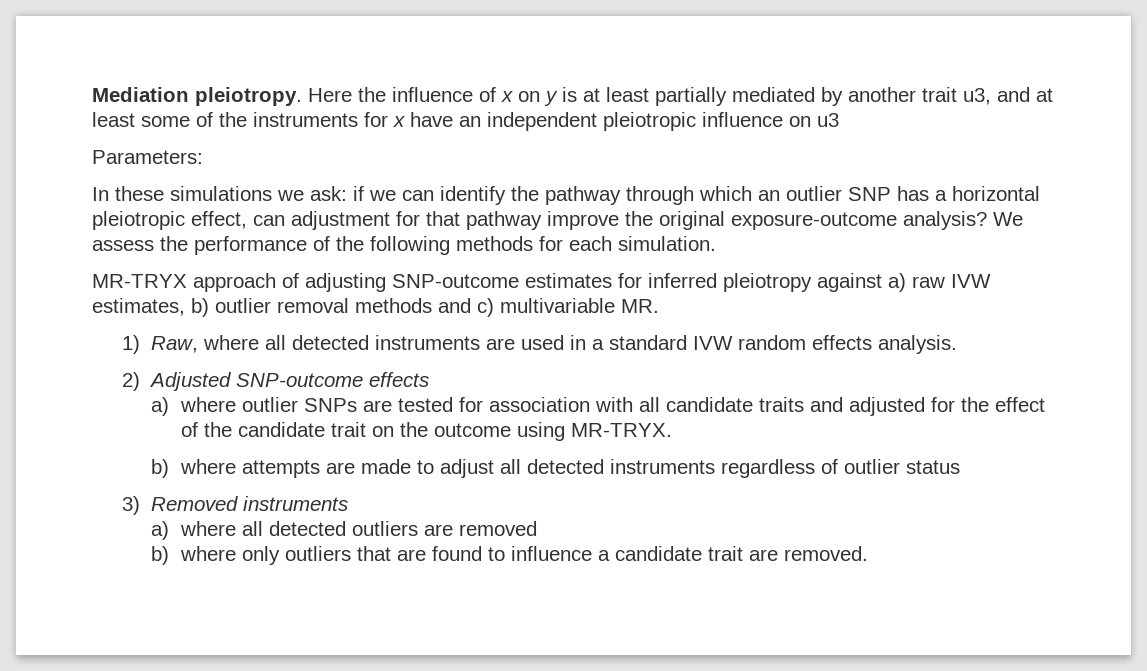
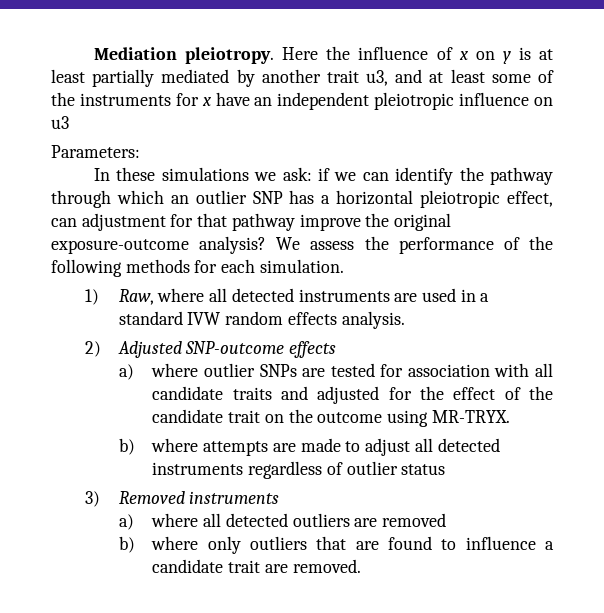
- MR-TRYX approach of adjusting SNP-outcome estimates for inferred pleiotropy against a) raw IVW estimates, b) outlier removal methods and c) multivariable MR.

